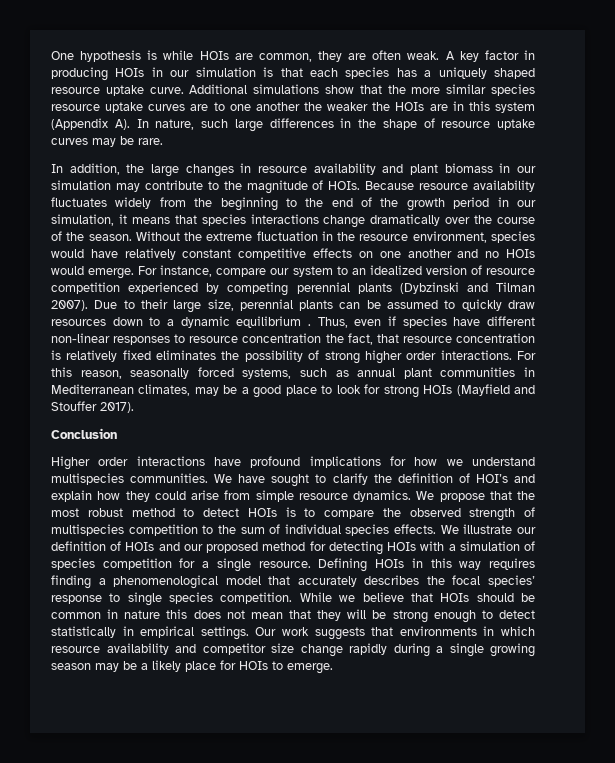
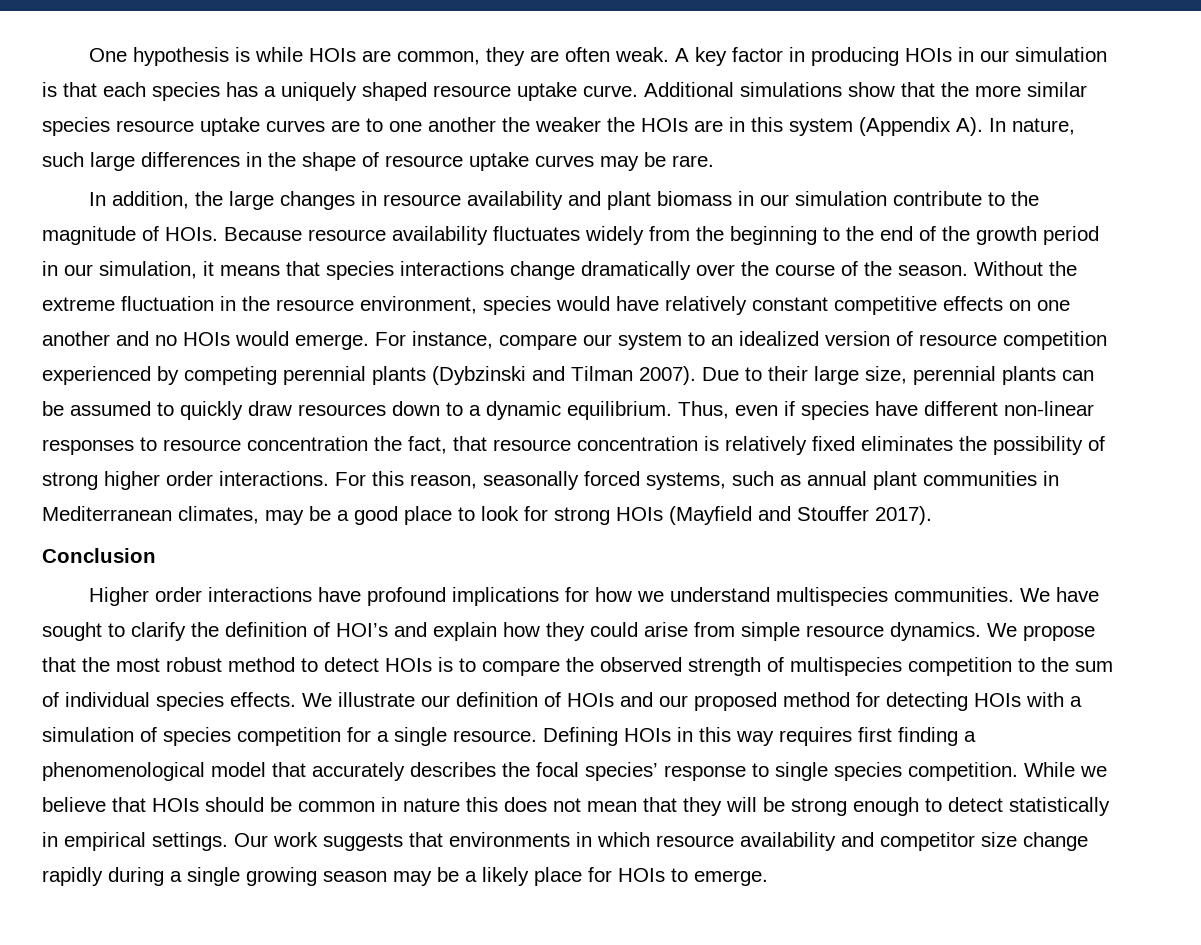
- In addition, the large changes in resource availability and plant biomass in our simulation may contribute to the magnitude of HOIs.
+ In addition, the large changes in resource availability and plant biomass in our simulation contribute to the magnitude of HOIs.
- Due to their large size, perennial plants can be assumed to quickly draw resources down to a dynamic equilibrium .
+ Due to their large size, perennial plants can be assumed to quickly draw resources down to a dynamic equilibrium.
- Defining HOIs in this way requires finding a phenomenological model that accurately describes the focal species’ response to single species competition.
+ Defining HOIs in this way requires first finding a phenomenological model that accurately describes the focal species’ response to single species competition.

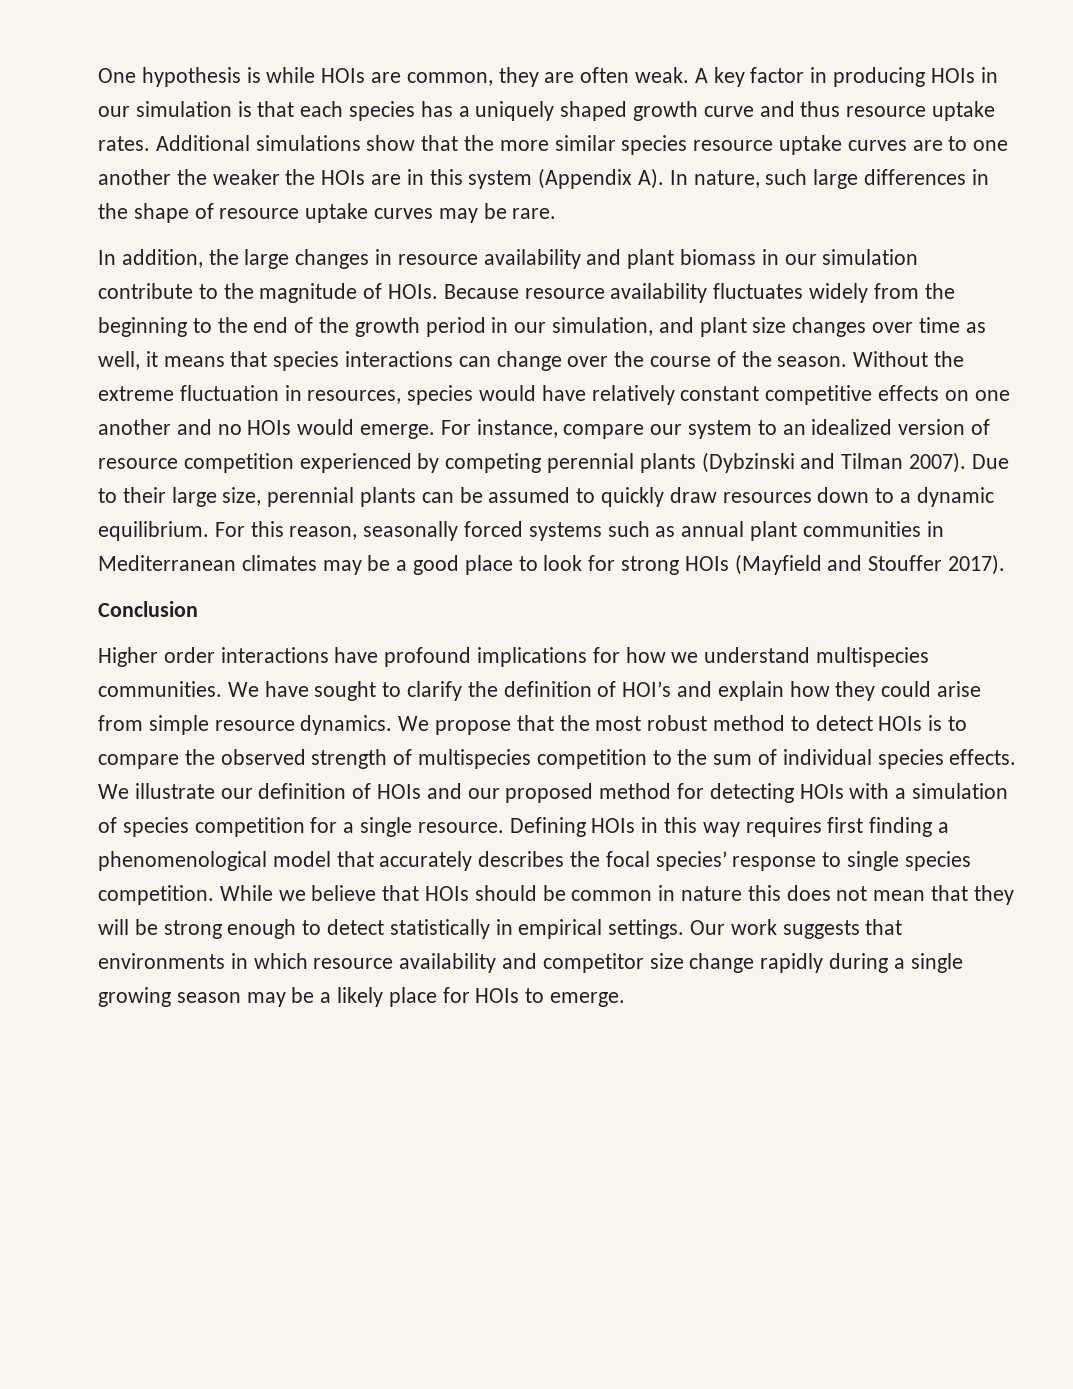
- A key factor in producing HOIs in our simulation is that each species has a uniquely shaped resource uptake curve.
+ A key factor in producing HOIs in our simulation is that each species has a uniquely shaped growth curve and thus resource uptake rates.
- Because resource availability fluctuates widely from the beginning to the end of the growth period in our simulation, it means that species interactions change dramatically over the course of the season.
+ Because resource availability fluctuates widely from the beginning to the end of the growth period in our simulation, and plant size changes over time as well, it means that species interactions can change over the course of the season.
- Without the extreme fluctuation in the resource environment, species would have relatively constant competitive effects on one another and no HOIs would emerge.
+ Without the extreme fluctuation in resources, species would have relatively constant competitive effects on one another and no HOIs would emerge.
- Thus, even if species have different non-linear responses to resource concentration the fact, that resource concentration is relatively fixed eliminates the possibility of strong higher order interactions.
- For this reason, seasonally forced systems, such as annual plant communities in Mediterranean climates, may be a good place to look for strong HOIs (Mayfield and Stouffer 2017).
+ For this reason, seasonally forced systems such as annual plant communities in Mediterranean climates may be a good place to look for strong HOIs (Mayfield and Stouffer 2017).

